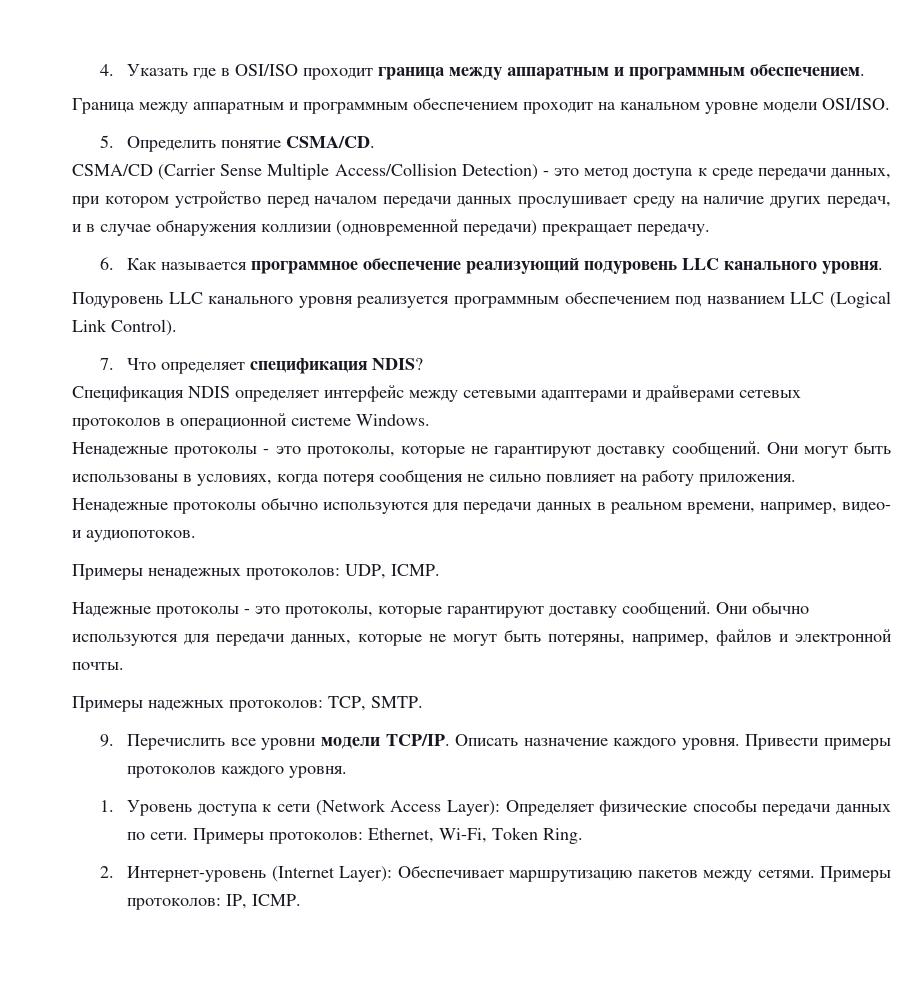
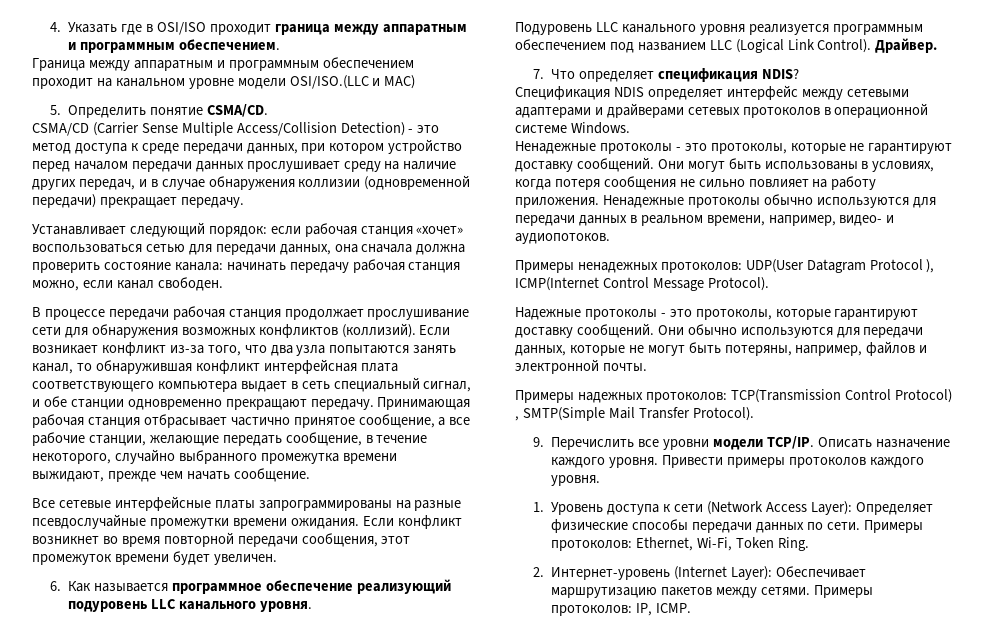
- Граница между аппаратным и программным обеспечением проходит на канальном уровне модели OSI/ISO.
+ Граница между аппаратным и программным обеспечением проходит на канальном уровне модели OSI/ISO.(LLC и MAC)
+ Устанавливает следующий порядок: если рабочая станция «хочет» воспользоваться сетью для передачи данных, она сначала должна проверить состояние канала: начинать передачу рабочая станция можно, если канал свободен.
+ В процессе передачи рабочая станция продолжает прослушивание сети для обнаружения возможных конфликтов (коллизий). Если возникает конфликт из-за того, что два узла попытаются занять канал, то обнаружившая конфликт интерфейсная плата соответствующего компьютера выдает в сеть специальный сигнал, и обе станции одновременно прекращают передачу. Принимающая рабочая станция отбрасывает частично принятое сообщение, а все рабочие станции, желающие передать сообщение, в течение некоторого, случайно выбранного промежутка времени выжидают, прежде чем начать сообщение.
+ Все сетевые интерфейсные платы запрограммированы на разные псевдослучайные промежутки времени ожидания. Если конфликт возникнет во время повторной передачи сообщения, этот промежуток времени будет увеличен.
+ Драйвер.
- Примеры ненадежных протоколов: UDP, ICMP.
+ Примеры ненадежных протоколов: UDP(User Datagram Protocol ), ICMP(Internet Control Message Protocol).
- Примеры надежных протоколов: TCP, SMTP.
+ Примеры надежных протоколов: TCP(Transmission Control Protocol) , SMTP(Simple Mail Transfer Protocol).

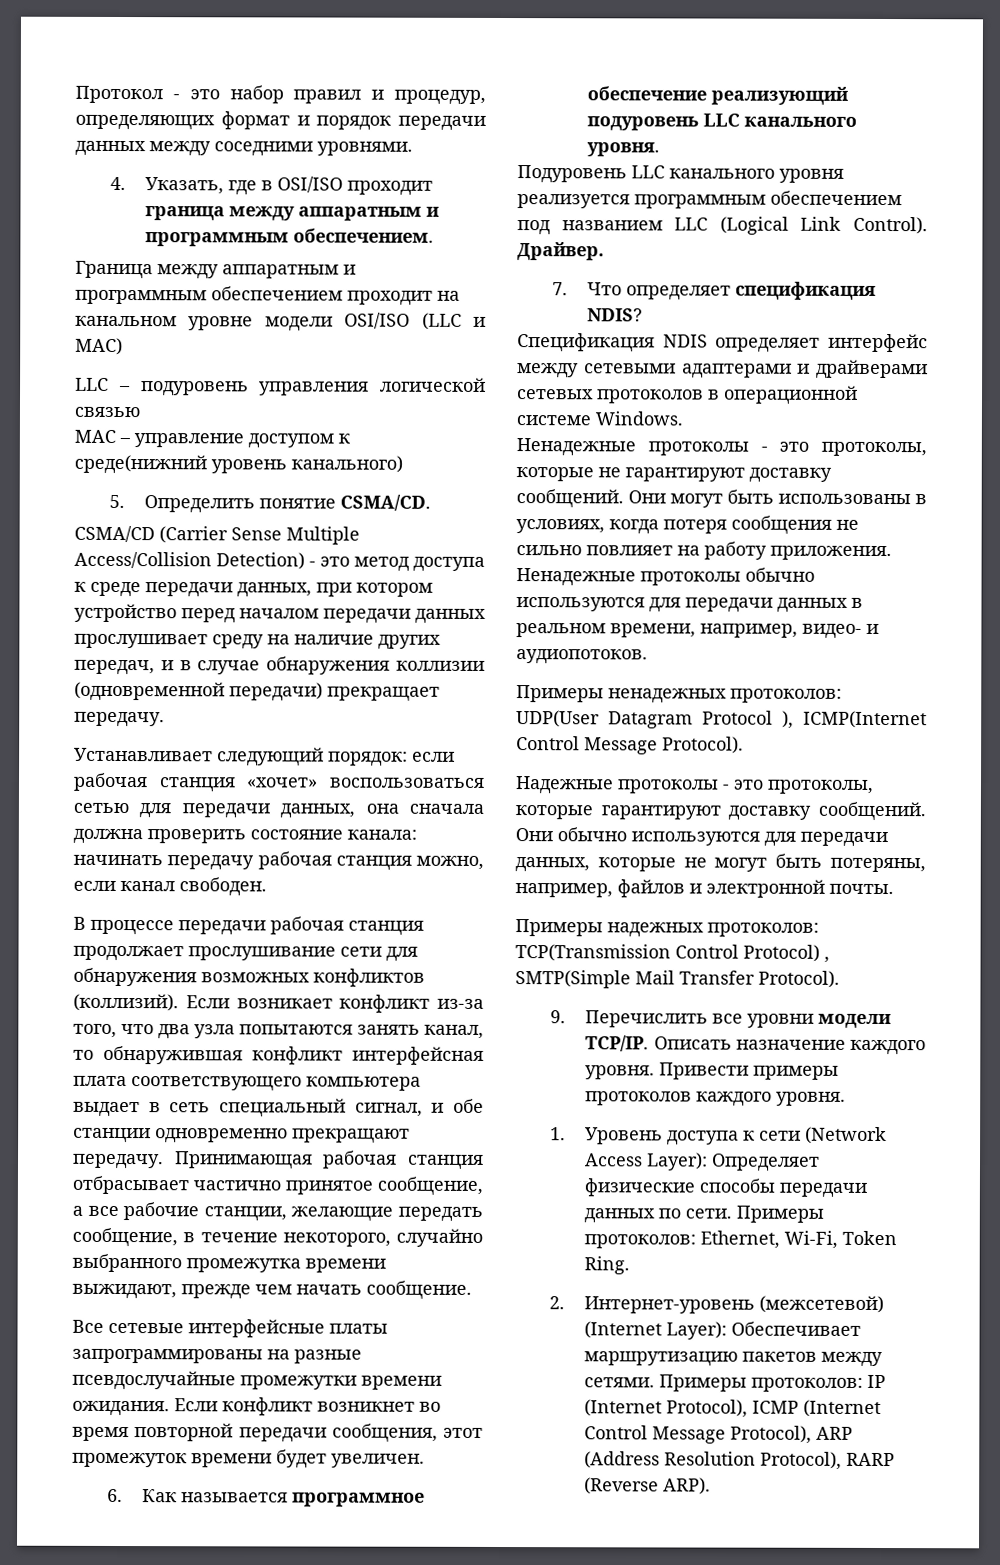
- 4. Указать где в OSI/ISO проходит граница между аппаратным и программным обеспечением.
+ Протокол - это набор правил и процедур, определяющих формат и порядок передачи данных между соседними уровнями.
+ 4. Указать, где в OSI/ISO проходит граница между аппаратным и программным обеспечением.
- Граница между аппаратным и программным обеспечением проходит на канальном уровне модели OSI/ISO.(LLC и MAC)
+ Граница между аппаратным и программным обеспечением проходит на канальном уровне модели OSI/ISO (LLC и MAC)
+ LLC – подуровень управления логической связью
+ MAC – управление доступом к среде(нижний уровень канального)
- 2. Интернет-уровень (Internet Layer): Обеспечивает маршрутизацию пакетов между сетями.
+ 2. Интернет-уровень (межсетевой) (Internet Layer): Обеспечивает маршрутизацию пакетов между сетями.
- Примеры протоколов: IP, ICMP.
+ Примеры протоколов: IP (Internet Protocol), ICMP (Internet Control Message Protocol), ARP (Address Resolution Protocol), RARP (Reverse ARP).

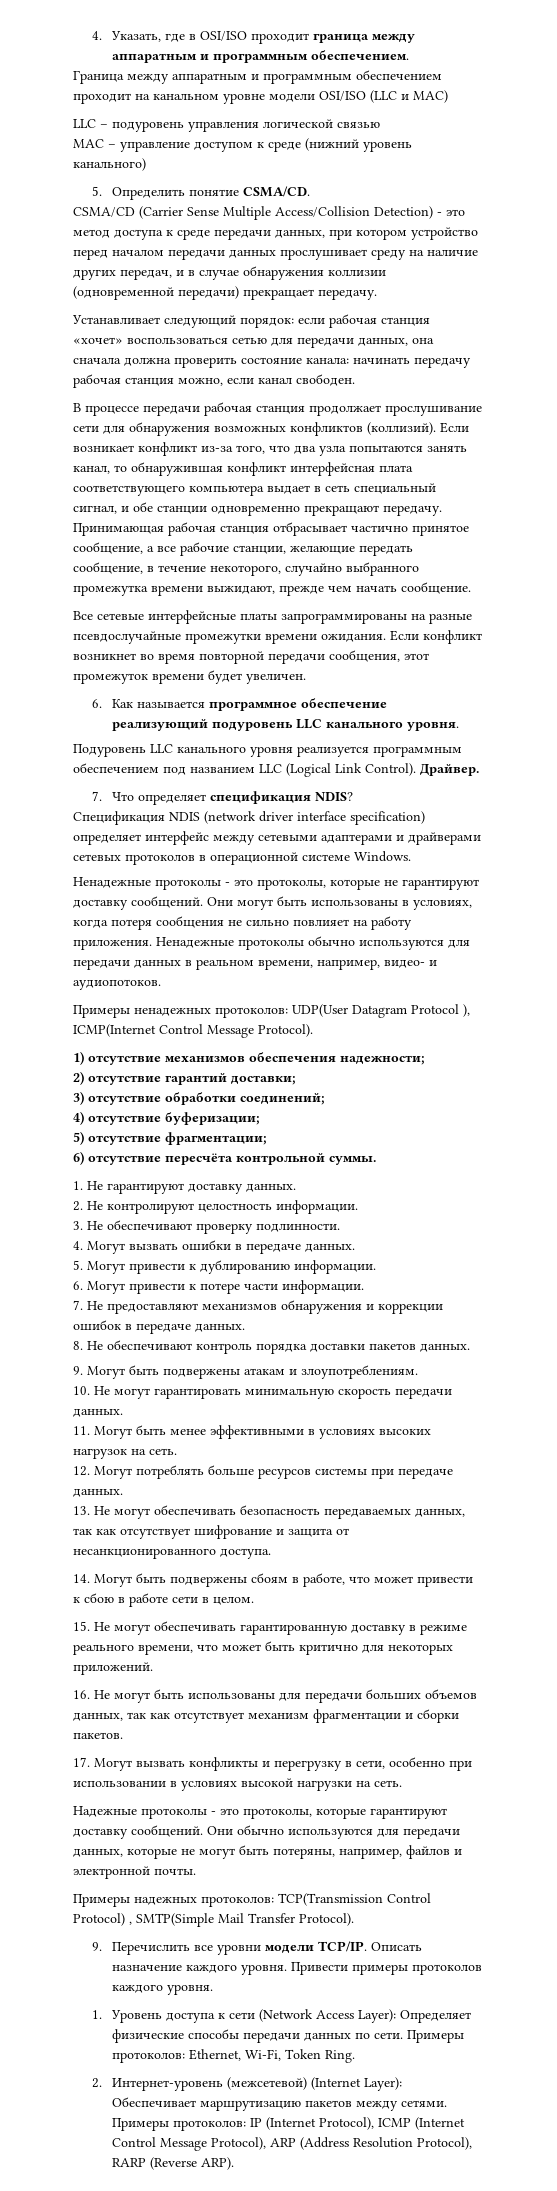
- Протокол - это набор правил и процедур, определяющих формат и порядок передачи данных между соседними уровнями.
- MAC – управление доступом к среде(нижний уровень канального)
+ MAC – управление доступом к среде (нижний уровень канального)
- Спецификация NDIS определяет интерфейс между сетевыми адаптерами и драйверами сетевых протоколов в операционной системе Windows.
+ Спецификация NDIS (network driver interface specification) определяет интерфейс между сетевыми адаптерами и драйверами сетевых протоколов в операционной системе Windows.
+ 1) отсутствие механизмов обеспечения надежности;
+ 2) отсутствие гарантий доставки;
+ 3) отсутствие обработки соединений;
+ 4) отсутствие буферизации;
+ 5) отсутствие фрагментации;
+ 6) отсутствие пересчёта контрольной суммы.
+ 1. Не гарантируют доставку данных.
+ 2. Не контролируют целостность информации.
+ 3. Не обеспечивают проверку подлинности.
+ 4. Могут вызвать ошибки в передаче данных.
+ 5. Могут привести к дублированию информации.
+ 6. Могут привести к потере части информации.
+ 7. Не предоставляют механизмов обнаружения и коррекции ошибок в передаче данных.
+ 8. Не обеспечивают контроль порядка доставки пакетов данных.
+ 9. Могут быть подвержены атакам и злоупотреблениям.
+ 10. Не могут гарантировать минимальную скорость передачи данных.
+ 11. Могут быть менее эффективными в условиях высоких нагрузок на сеть.
+ 12. Могут потреблять больше ресурсов системы при передаче данных.
+ 13. Не могут обеспечивать безопасность передаваемых данных, так как отсутствует шифрование и защита от несанкционированного доступа.
+ 14. Могут быть подвержены сбоям в работе, что может привести к сбою в работе сети в целом.
+ 15. Не могут обеспечивать гарантированную доставку в режиме реального времени, что может быть критично для некоторых приложений.
+ 16. Не могут быть использованы для передачи больших объемов данных, так как отсутствует механизм фрагментации и сборки пакетов.
+ 17. Могут вызвать конфликты и перегрузку в сети, особенно при использовании в условиях высокой нагрузки на сеть.

